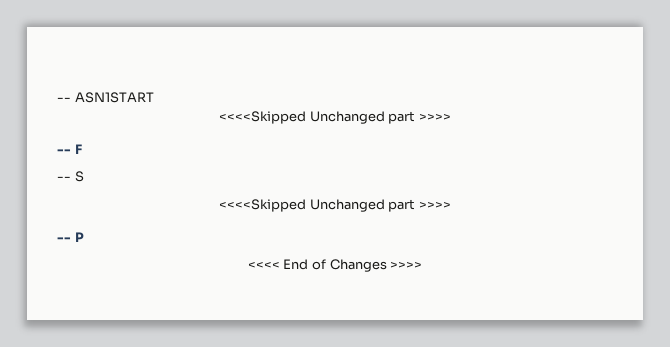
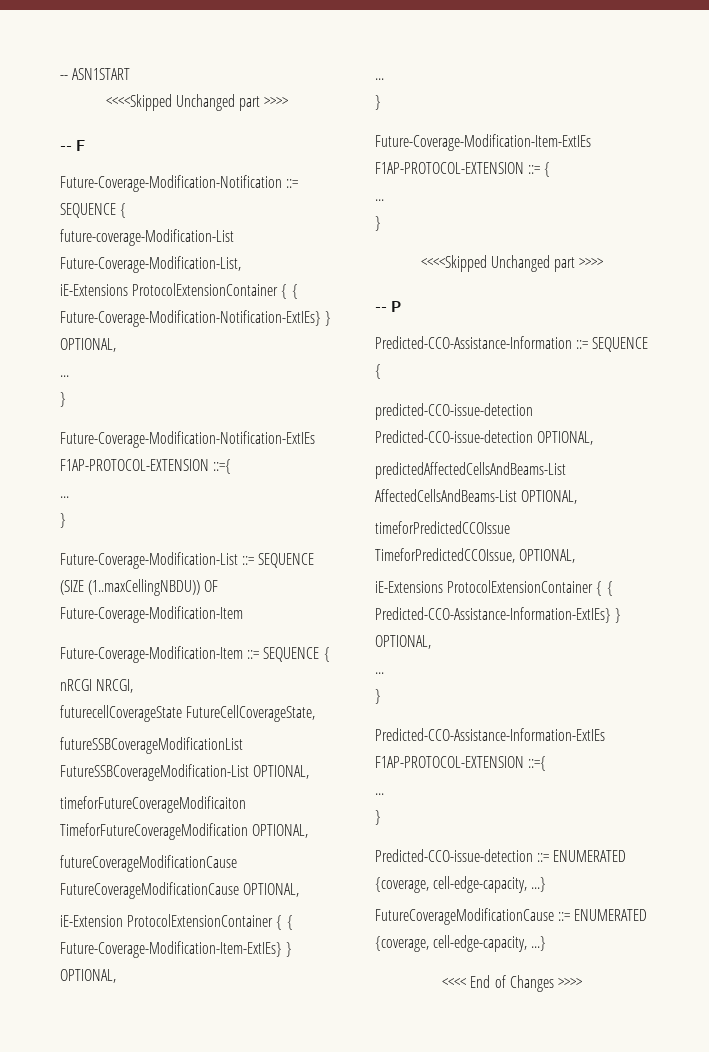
- -- S
+ Future-Coverage-Modification-Notification ::= SEQUENCE {
+ future-coverage-Modification-List Future-Coverage-Modification-List,
+ iE-Extensions ProtocolExtensionContainer { { Future-Coverage-Modification-Notification-ExtIEs} } OPTIONAL,
+ ...
+ }
+ Future-Coverage-Modification-Notification-ExtIEs F1AP-PROTOCOL-EXTENSION ::={
+ ...
+ }
+ Future-Coverage-Modification-List ::= SEQUENCE (SIZE (1..maxCellingNBDU)) OF Future-Coverage-Modification-Item
+ Future-Coverage-Modification-Item ::= SEQUENCE {
+ nRCGI NRCGI,
+ futurecellCoverageState FutureCellCoverageState,
+ futureSSBCoverageModificationList FutureSSBCoverageModification-List OPTIONAL,
+ timeforFutureCoverageModificaiton TimeforFutureCoverageModification OPTIONAL,
+ futureCoverageModificationCause FutureCoverageModificationCause OPTIONAL,
+ iE-Extension ProtocolExtensionContainer { { Future-Coverage-Modification-Item-ExtIEs} } OPTIONAL,
+ ...
+ }
+ Future-Coverage-Modification-Item-ExtIEs F1AP-PROTOCOL-EXTENSION ::= {
+ ...
+ }
+ Predicted-CCO-Assistance-Information ::= SEQUENCE {
+ predicted-CCO-issue-detection Predicted-CCO-issue-detection OPTIONAL,
+ predictedAffectedCellsAndBeams-List AffectedCellsAndBeams-List OPTIONAL,
+ timeforPredictedCCOIssue TimeforPredictedCCOIssue, OPTIONAL,
+ iE-Extensions ProtocolExtensionContainer { { Predicted-CCO-Assistance-Information-ExtIEs} } OPTIONAL,
+ ...
+ }
+ Predicted-CCO-Assistance-Information-ExtIEs F1AP-PROTOCOL-EXTENSION ::={
+ ...
+ }
+ Predicted-CCO-issue-detection ::= ENUMERATED {coverage, cell-edge-capacity, ...}
+ FutureCoverageModificationCause ::= ENUMERATED {coverage, cell-edge-capacity, ...}

